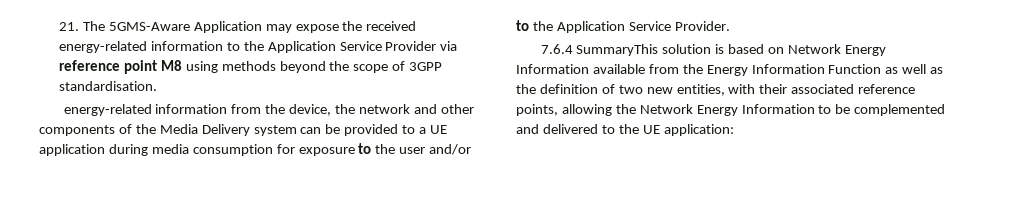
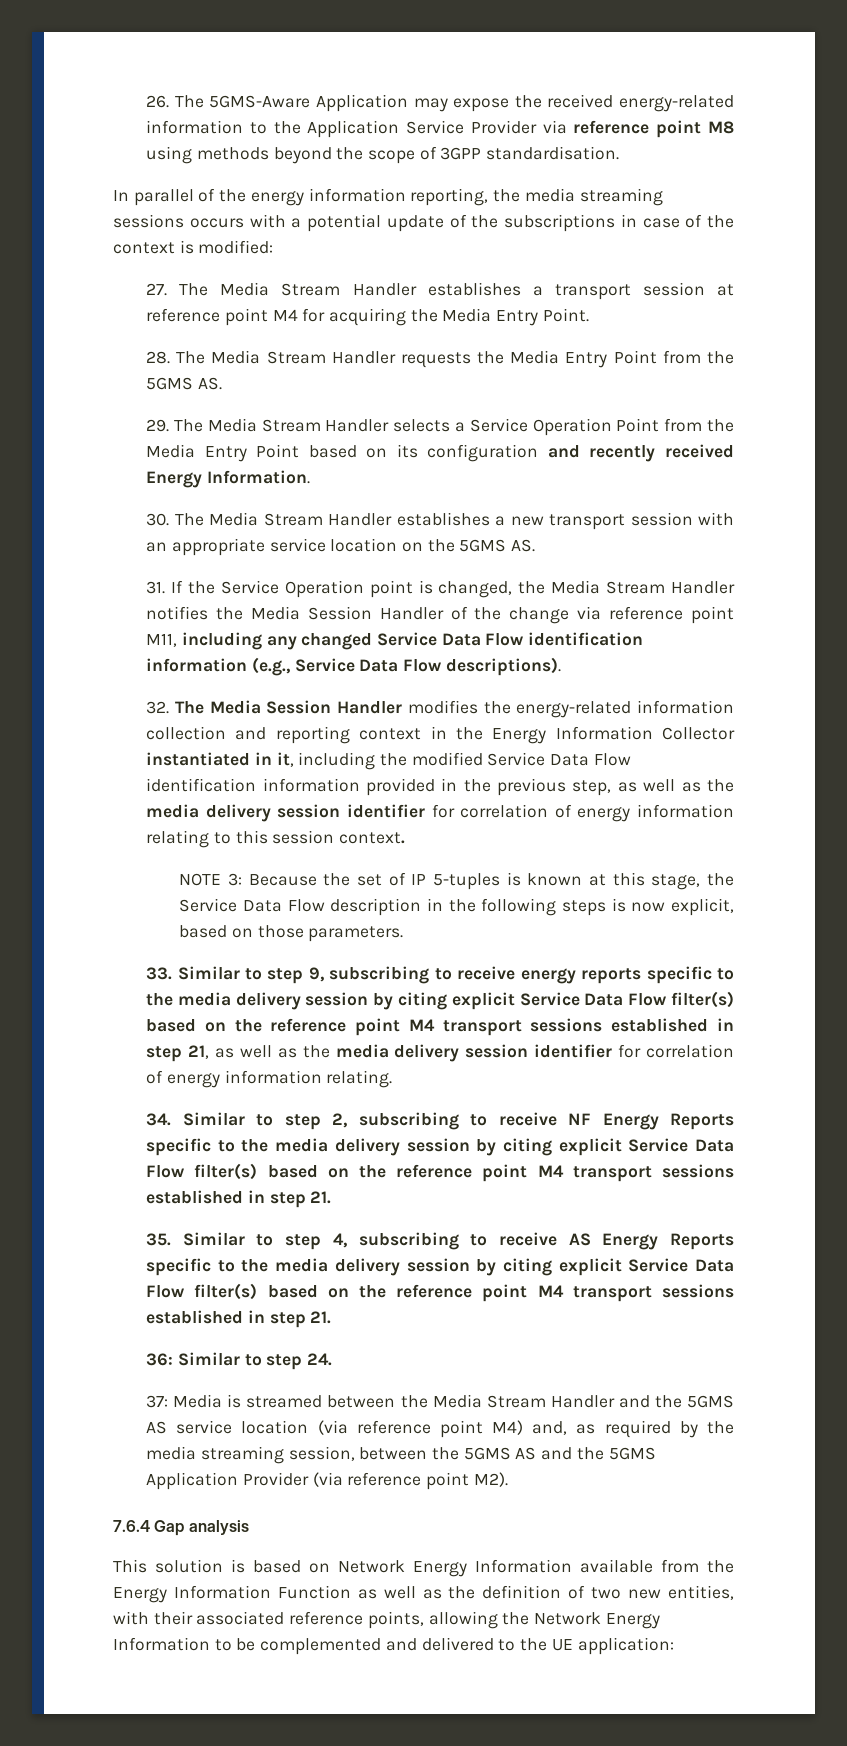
- 21. The 5GMS-Aware Application may expose the received energy-related information to the Application Service Provider via reference point M8 using methods beyond the scope of 3GPP standardisation.
+ 26. The 5GMS-Aware Application may expose the received energy-related information to the Application Service Provider via reference point M8 using methods beyond the scope of 3GPP standardisation.
- energy-related information from the device, the network and other components of the Media Delivery system can be provided to a UE application during media consumption for exposure to the user and/or to the Application Service Provider.
- 7.6.4 SummaryThis solution is based on Network Energy Information available from the Energy Information Function as well as the definition of two new entities, with their associated reference points, allowing the Network Energy Information to be complemented and delivered to the UE application:
+ In parallel of the energy information reporting, the media streaming sessions occurs with a potential update of the subscriptions in case of the context is modified:
+ 27. The Media Stream Handler establishes a transport session at reference point M4 for acquiring the Media Entry Point.
+ 28. The Media Stream Handler requests the Media Entry Point from the 5GMS AS.
+ 29. The Media Stream Handler selects a Service Operation Point from the Media Entry Point based on its configuration and recently received Energy Information.
+ 30. The Media Stream Handler establishes a new transport session with an appropriate service location on the 5GMS AS.
+ 31. If the Service Operation point is changed, the Media Stream Handler notifies the Media Session Handler of the change via reference point M11, including any changed Service Data Flow identification information (e.g., Service Data Flow descriptions).
+ 32. The Media Session Handler modifies the energy-related information collection and reporting context in the Energy Information Collector instantiated in it, including the modified Service Data Flow identification information provided in the previous step, as well as the media delivery session identifier for correlation of energy information relating to this session context.
+ NOTE 3: Because the set of IP 5-tuples is known at this stage, the Service Data Flow description in the following steps is now explicit, based on those parameters.
+ 33. Similar to step 9, subscribing to receive energy reports specific to the media delivery session by citing explicit Service Data Flow filter(s) based on the reference point M4 transport sessions established in step 21, as well as the media delivery session identifier for correlation of energy information relating.
+ 34. Similar to step 2, subscribing to receive NF Energy Reports specific to the media delivery session by citing explicit Service Data Flow filter(s) based on the reference point M4 transport sessions established in step 21.
+ 35. Similar to step 4, subscribing to receive AS Energy Reports specific to the media delivery session by citing explicit Service Data Flow filter(s) based on the reference point M4 transport sessions established in step 21.
+ 36: Similar to step 24.
+ 37: Media is streamed between the Media Stream Handler and the 5GMS AS service location (via reference point M4) and, as required by the media streaming session, between the 5GMS AS and the 5GMS Application Provider (via reference point M2).
+ 7.6.4 Gap analysis
+ This solution is based on Network Energy Information available from the Energy Information Function as well as the definition of two new entities, with their associated reference points, allowing the Network Energy Information to be complemented and delivered to the UE application:

